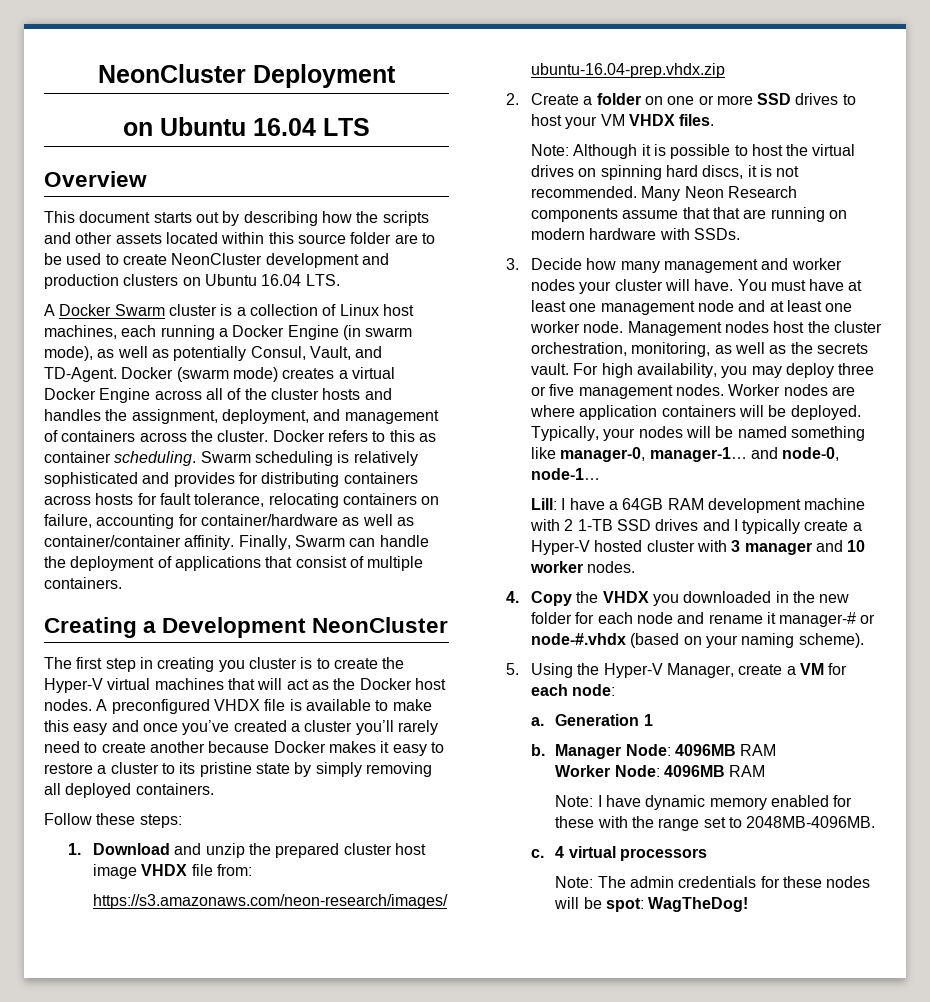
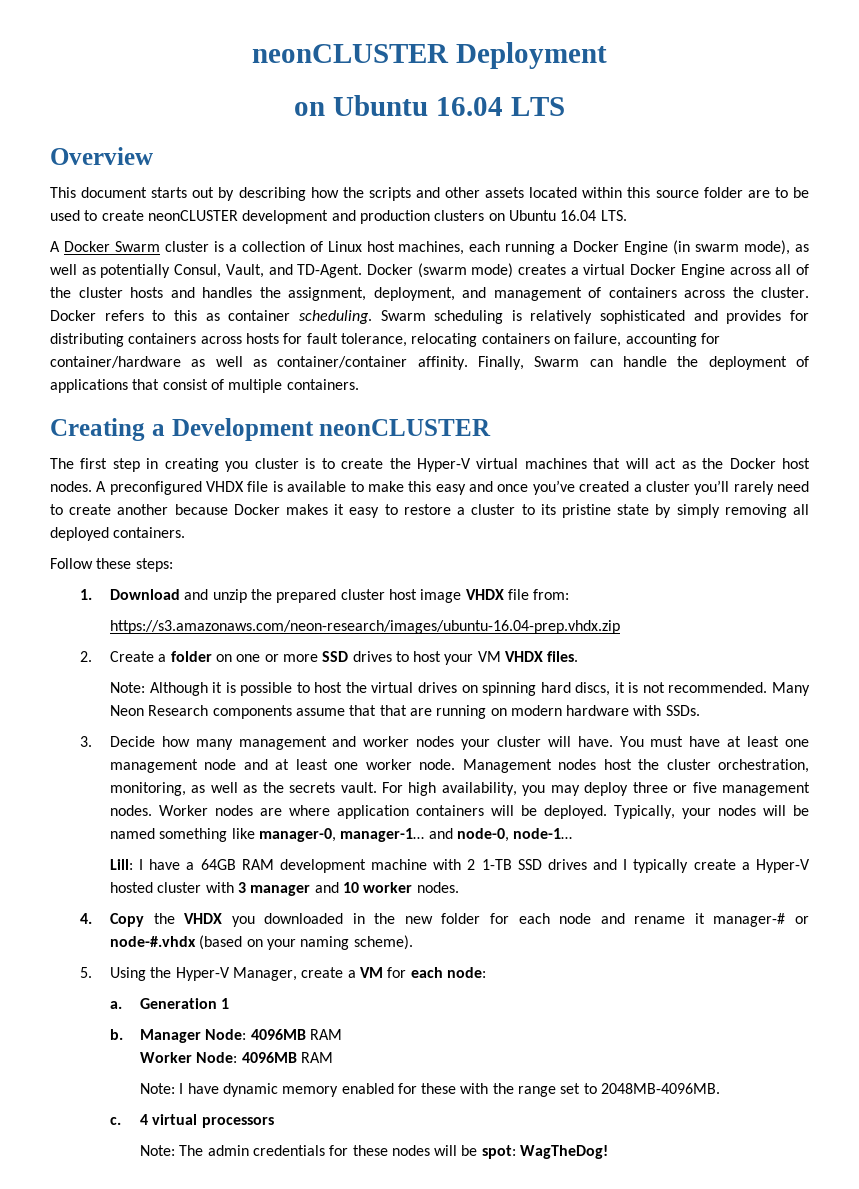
- NeonCluster Deployment
+ neonCLUSTER Deployment
- This document starts out by describing how the scripts and other assets located within this source folder are to be used to create NeonCluster development and production clusters on Ubuntu 16.04 LTS.
+ This document starts out by describing how the scripts and other assets located within this source folder are to be used to create neonCLUSTER development and production clusters on Ubuntu 16.04 LTS.
- Creating a Development NeonCluster
+ Creating a Development neonCLUSTER

